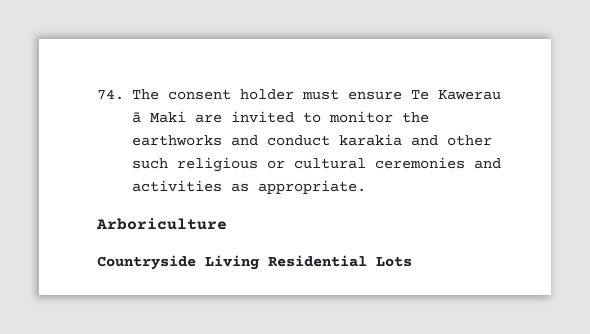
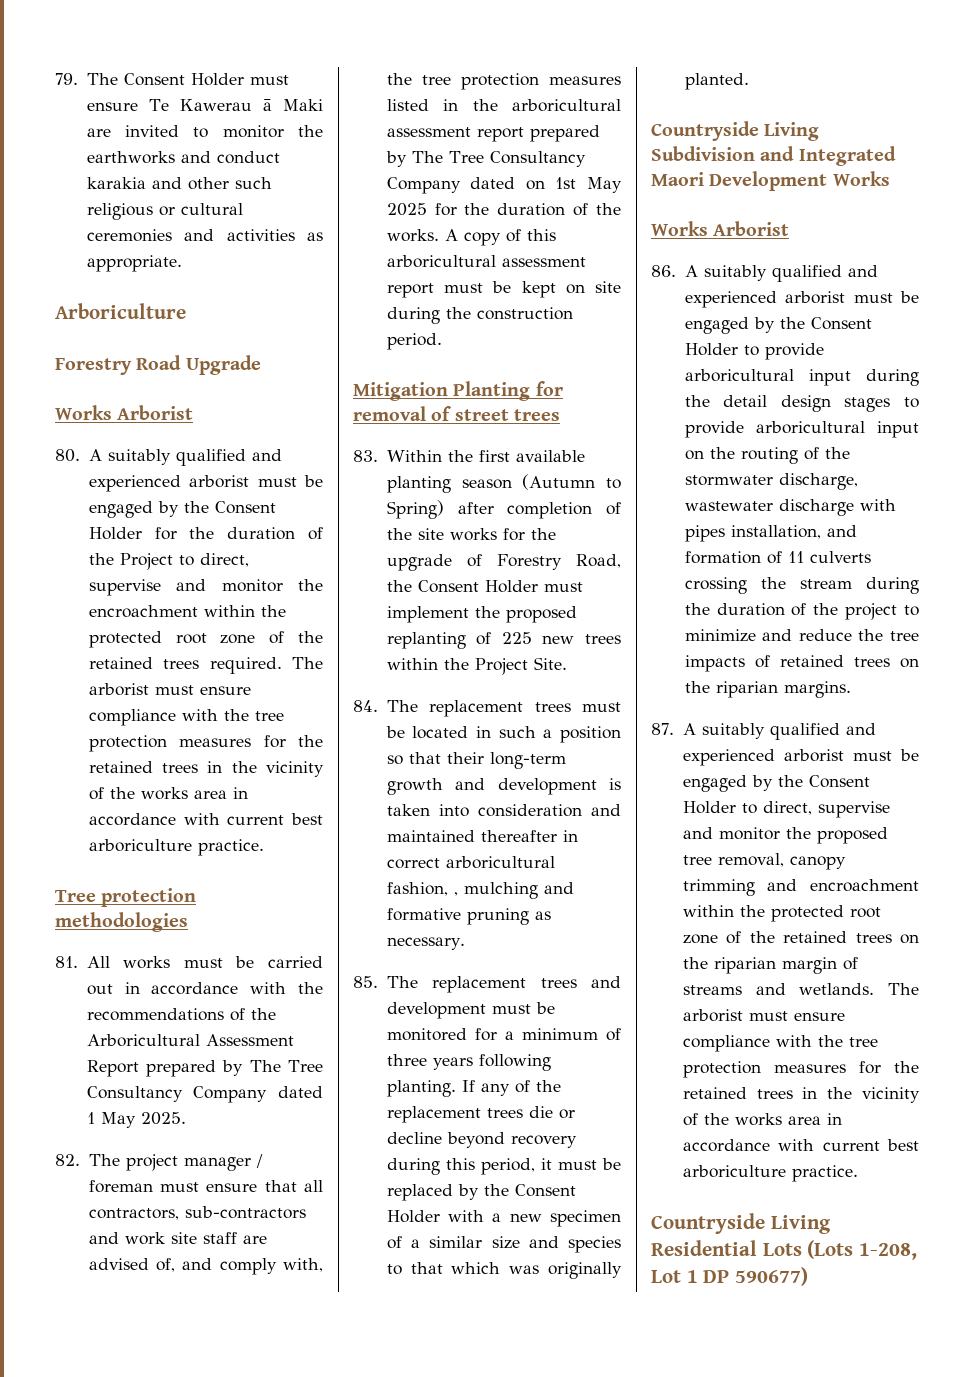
- 74. The consent holder must ensure Te Kawerau ā Maki are invited to monitor the earthworks and conduct karakia and other such religious or cultural ceremonies and activities as appropriate.
+ 79. The Consent Holder must ensure Te Kawerau ā Maki are invited to monitor the earthworks and conduct karakia and other such religious or cultural ceremonies and activities as appropriate.
- Countryside Living Residential Lots
+ Forestry Road Upgrade
+ Works Arborist
+ 80. A suitably qualified and experienced arborist must be engaged by the Consent Holder for the duration of the Project to direct, supervise and monitor the encroachment within the protected root zone of the retained trees required. The arborist must ensure compliance with the tree protection measures for the retained trees in the vicinity of the works area in accordance with current best arboriculture practice.
+ Tree protection methodologies
+ 81. All works must be carried out in accordance with the recommendations of the Arboricultural Assessment Report prepared by The Tree Consultancy Company dated 1 May 2025.
+ 82. The project manager / foreman must ensure that all contractors, sub-contractors and work site staff are advised of, and comply with, the tree protection measures listed in the arboricultural assessment report prepared by The Tree Consultancy Company dated on 1st May 2025 for the duration of the works. A copy of this arboricultural assessment report must be kept on site during the construction period.
+ Mitigation Planting for removal of street trees
+ 83. Within the first available planting season (Autumn to Spring) after completion of the site works for the upgrade of Forestry Road, the Consent Holder must implement the proposed replanting of 225 new trees within the Project Site.
+ 84. The replacement trees must be located in such a position so that their long-term growth and development is taken into consideration and maintained thereafter in correct arboricultural fashion, , mulching and formative pruning as necessary.
+ 85. The replacement trees and development must be monitored for a minimum of three years following planting. If any of the replacement trees die or decline beyond recovery during this period, it must be replaced by the Consent Holder with a new specimen of a similar size and species to that which was originally planted.
+ Countryside Living Subdivision and Integrated Maori Development Works
+ Works Arborist
+ 86. A suitably qualified and experienced arborist must be engaged by the Consent Holder to provide arboricultural input during the detail design stages to provide arboricultural input on the routing of the stormwater discharge, wastewater discharge with pipes installation, and formation of 11 culverts crossing the stream during the duration of the project to minimize and reduce the tree impacts of retained trees on the riparian margins.
+ 87. A suitably qualified and experienced arborist must be engaged by the Consent Holder to direct, supervise and monitor the proposed tree removal, canopy trimming and encroachment within the protected root zone of the retained trees on the riparian margin of streams and wetlands. The arborist must ensure compliance with the tree protection measures for the retained trees in the vicinity of the works area in accordance with current best arboriculture practice.
+ Countryside Living Residential Lots (Lots 1-208, Lot 1 DP 590677)

